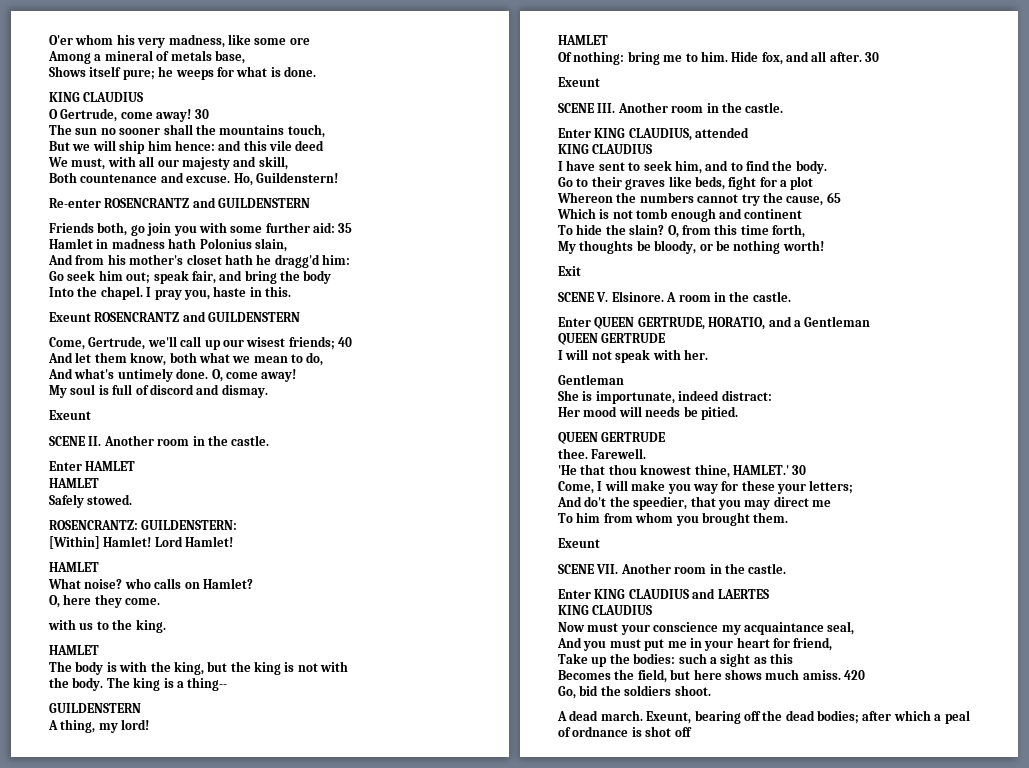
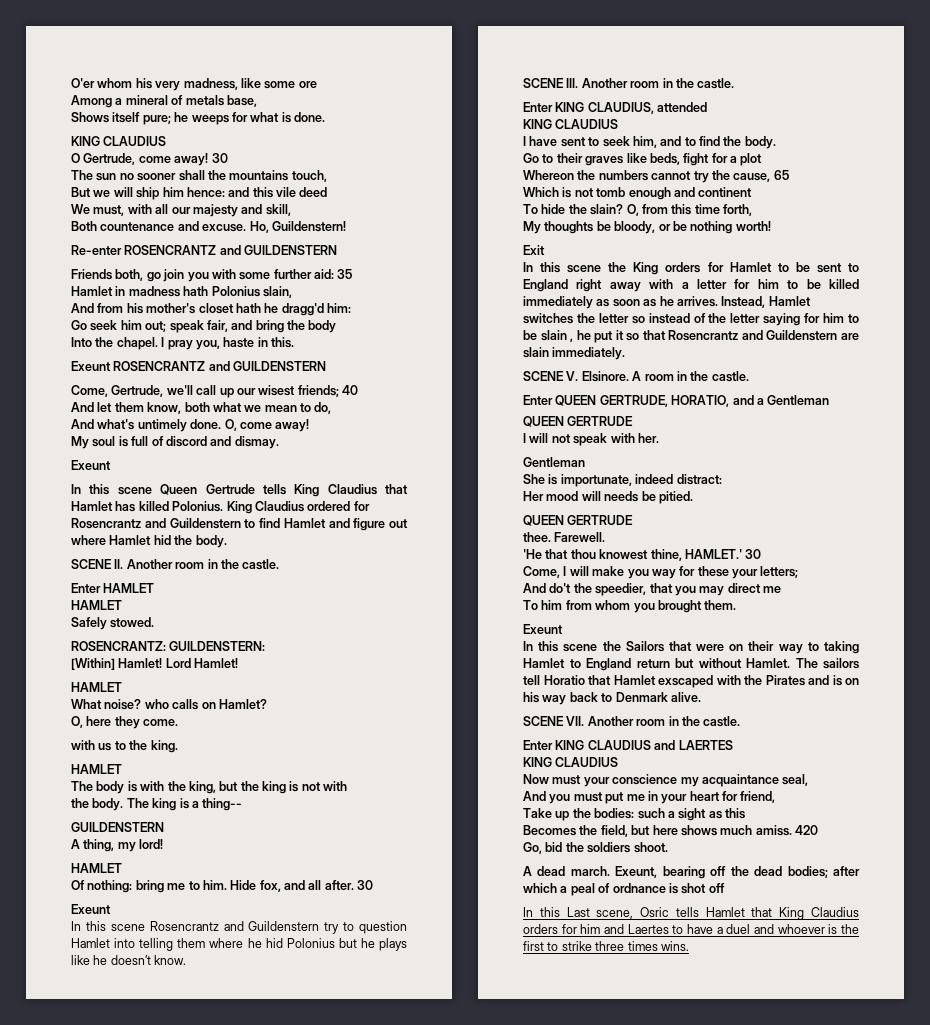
+ In this scene Queen Gertrude tells King Claudius that Hamlet has killed Polonius. King Claudius ordered for Rosencrantz and Guildenstern to find Hamlet and figure out where Hamlet hid the body.
+ In this scene Rosencrantz and Guildenstern try to question Hamlet into telling them where he hid Polonius but he plays like he doesn’t know.
+ In this scene the King orders for Hamlet to be sent to England right away with a letter for him to be killed immediately as soon as he arrives. Instead, Hamlet switches the letter so instead of the letter saying for him to be slain , he put it so that Rosencrantz and Guildenstern are slain immediately.
+ In this scene the Sailors that were on their way to taking Hamlet to England return but without Hamlet. The sailors tell Horatio that Hamlet exscaped with the Pirates and is on his way back to Denmark alive.
+ In this Last scene, Osric tells Hamlet that King Claudius orders for him and Laertes to have a duel and whoever is the first to strike three times wins.

